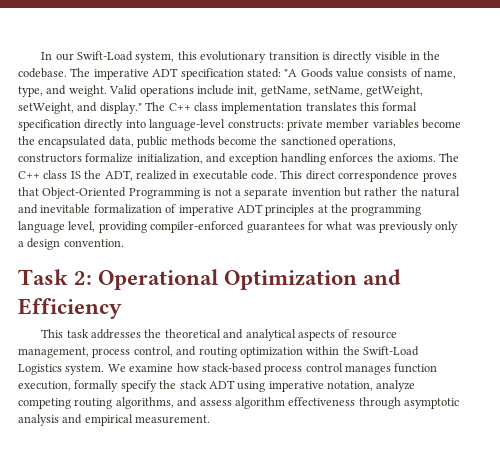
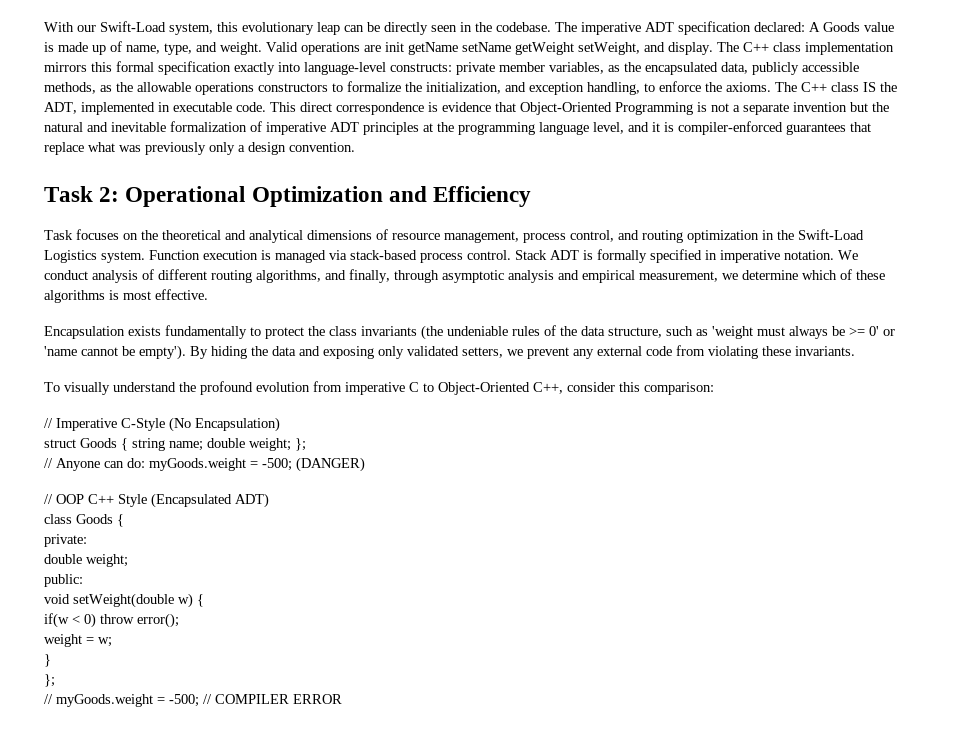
- In our Swift-Load system, this evolutionary transition is directly visible in the codebase.
+ With our Swift-Load system, this evolutionary leap can be directly seen in the codebase.
- The imperative ADT specification stated: "A Goods value consists of name, type, and weight.
+ The imperative ADT specification declared: A Goods value is made up of name, type, and weight.
- Valid operations include init, getName, setName, getWeight, setWeight, and display."
+ Valid operations are init getName setName getWeight setWeight, and display.
- The C++ class implementation translates this formal specification directly into language-level constructs: private member variables become the encapsulated data, public methods become the sanctioned operations, constructors formalize initialization, and exception handling enforces the axioms.
+ The C++ class implementation mirrors this formal specification exactly into language-level constructs: private member variables, as the encapsulated data, publicly accessible methods, as the allowable operations constructors to formalize the initialization, and exception handling, to enforce the axioms.
- The C++ class IS the ADT, realized in executable code.
+ The C++ class IS the ADT, implemented in executable code.
- This direct correspondence proves that Object-Oriented Programming is not a separate invention but rather the natural and inevitable formalization of imperative ADT principles at the programming language level, providing compiler-enforced guarantees for what was previously only a design convention.
+ This direct correspondence is evidence that Object-Oriented Programming is not a separate invention but the natural and inevitable formalization of imperative ADT principles at the programming language level, and it is compiler-enforced guarantees that replace what was previously only a design convention.
- This task addresses the theoretical and analytical aspects of resource management, process control, and routing optimization within the Swift-Load Logistics system.
+ Task focuses on the theoretical and analytical dimensions of resource management, process control, and routing optimization in the Swift-Load Logistics system.
- We examine how stack-based process control manages function execution, formally specify the stack ADT using imperative notation, analyze competing routing algorithms, and assess algorithm effectiveness through asymptotic analysis and empirical measurement.
+ Function execution is managed via stack-based process control. Stack ADT is formally specified in imperative notation. We conduct analysis of different routing algorithms, and finally, through asymptotic analysis and empirical measurement, we determine which of these algorithms is most effective.
+ Encapsulation exists fundamentally to protect the class invariants (the undeniable rules of the data structure, such as 'weight must always be >= 0' or 'name cannot be empty'). By hiding the data and exposing only validated setters, we prevent any external code from violating these invariants.
+ To visually understand the profound evolution from imperative C to Object-Oriented C++, consider this comparison:
+ // Imperative C-Style (No Encapsulation)
+ struct Goods { string name; double weight; };
+ // Anyone can do: myGoods.weight = -500; (DANGER)
+ // OOP C++ Style (Encapsulated ADT)
+ class Goods {
+ private:
+ double weight;
+ public:
+ void setWeight(double w) {
+ if(w < 0) throw error();
+ weight = w;
+ }
+ };
+ // myGoods.weight = -500; // COMPILER ERROR

